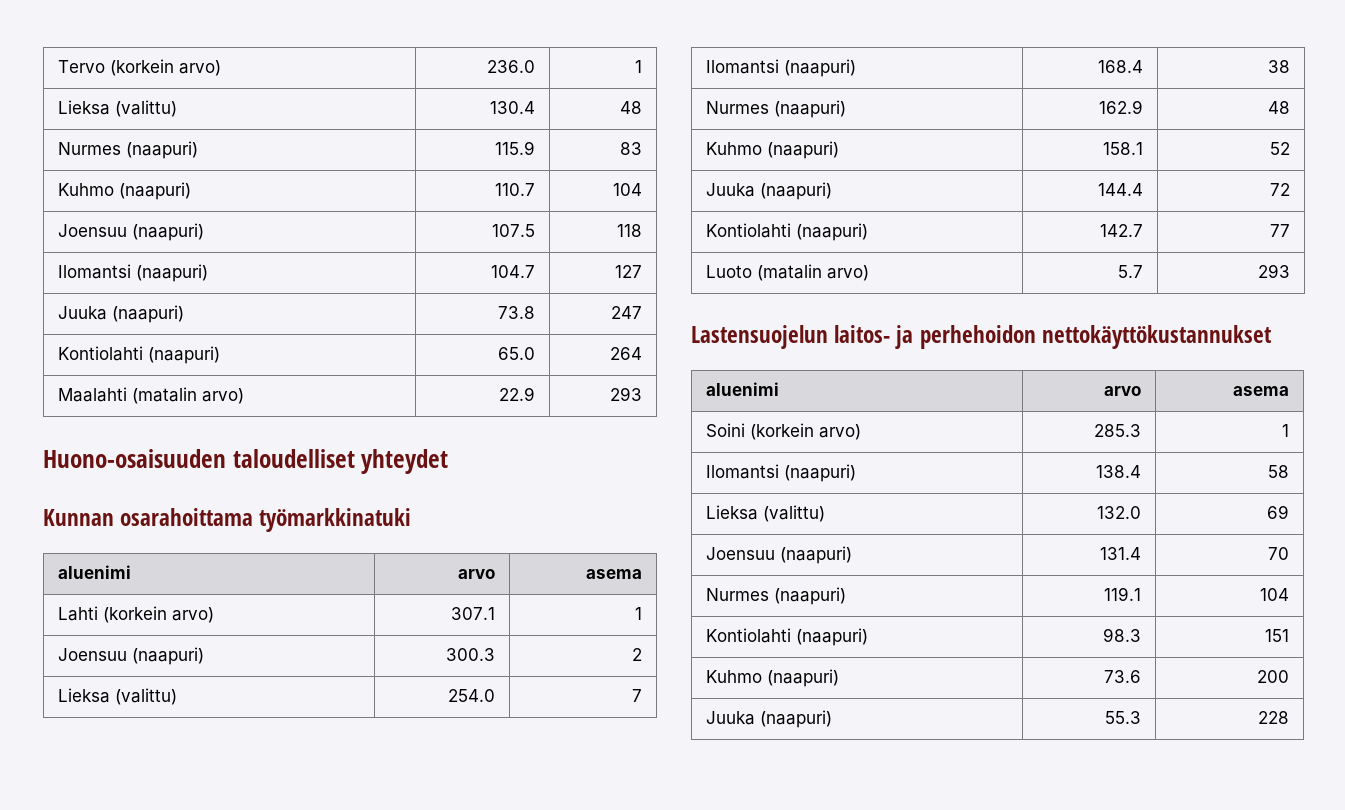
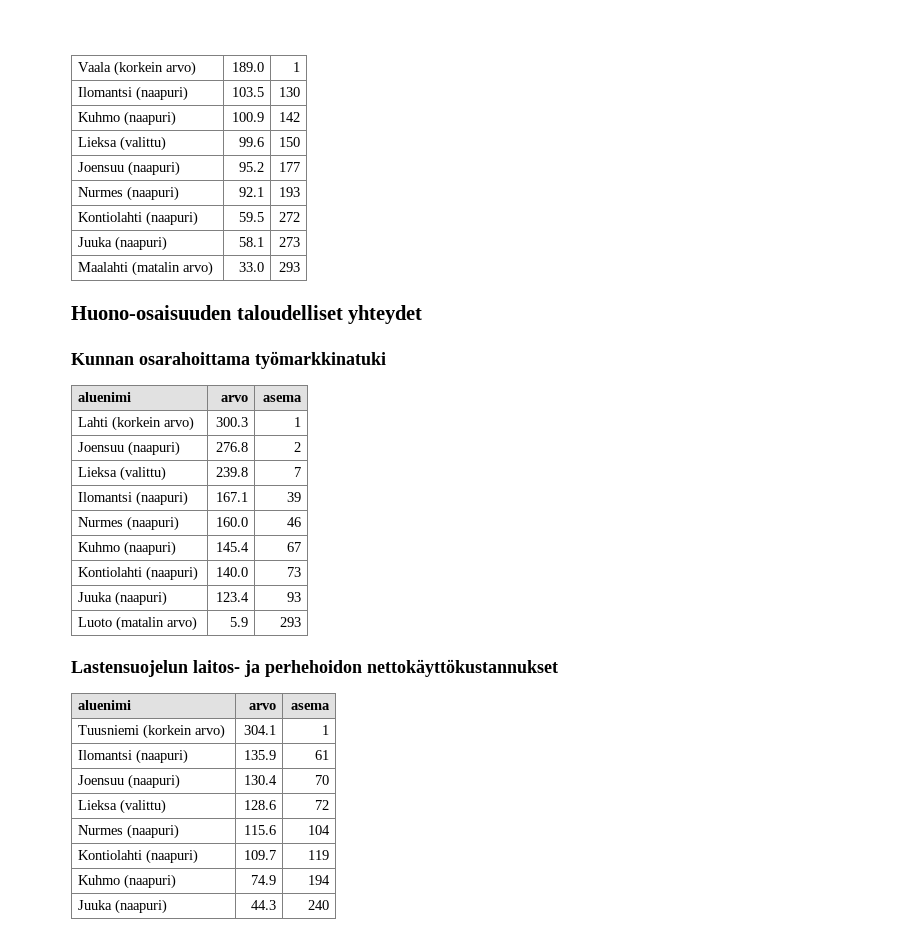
- Tervo (korkein arvo) | 236.0 | 1
- Lieksa (valittu) | 130.4 | 48
- Nurmes (naapuri) | 115.9 | 83
- Kuhmo (naapuri) | 110.7 | 104
- Joensuu (naapuri) | 107.5 | 118
- Ilomantsi (naapuri) | 104.7 | 127
- Juuka (naapuri) | 73.8 | 247
- Kontiolahti (naapuri) | 65.0 | 264
+ Vaala (korkein arvo) | 189.0 | 1
+ Ilomantsi (naapuri) | 103.5 | 130
+ Kuhmo (naapuri) | 100.9 | 142
+ Lieksa (valittu) | 99.6 | 150
+ Joensuu (naapuri) | 95.2 | 177
+ Nurmes (naapuri) | 92.1 | 193
+ Kontiolahti (naapuri) | 59.5 | 272
+ Juuka (naapuri) | 58.1 | 273
- Maalahti (matalin arvo) | 22.9 | 293
+ Maalahti (matalin arvo) | 33.0 | 293
- Lahti (korkein arvo) | 307.1 | 1
+ Lahti (korkein arvo) | 300.3 | 1
- Joensuu (naapuri) | 300.3 | 2
+ Joensuu (naapuri) | 276.8 | 2
- Lieksa (valittu) | 254.0 | 7
+ Lieksa (valittu) | 239.8 | 7
- Ilomantsi (naapuri) | 168.4 | 38
- Nurmes (naapuri) | 162.9 | 48
- Kuhmo (naapuri) | 158.1 | 52
- Juuka (naapuri) | 144.4 | 72
- Kontiolahti (naapuri) | 142.7 | 77
+ Ilomantsi (naapuri) | 167.1 | 39
+ Nurmes (naapuri) | 160.0 | 46
+ Kuhmo (naapuri) | 145.4 | 67
+ Kontiolahti (naapuri) | 140.0 | 73
+ Juuka (naapuri) | 123.4 | 93
- Luoto (matalin arvo) | 5.7 | 293
+ Luoto (matalin arvo) | 5.9 | 293
- Soini (korkein arvo) | 285.3 | 1
- Ilomantsi (naapuri) | 138.4 | 58
- Lieksa (valittu) | 132.0 | 69
- Joensuu (naapuri) | 131.4 | 70
- Nurmes (naapuri) | 119.1 | 104
+ Tuusniemi (korkein arvo) | 304.1 | 1
+ Ilomantsi (naapuri) | 135.9 | 61
+ Joensuu (naapuri) | 130.4 | 70
+ Lieksa (valittu) | 128.6 | 72
+ Nurmes (naapuri) | 115.6 | 104
- Kontiolahti (naapuri) | 98.3 | 151
- Kuhmo (naapuri) | 73.6 | 200
- Juuka (naapuri) | 55.3 | 228
+ Kontiolahti (naapuri) | 109.7 | 119
+ Kuhmo (naapuri) | 74.9 | 194
+ Juuka (naapuri) | 44.3 | 240

